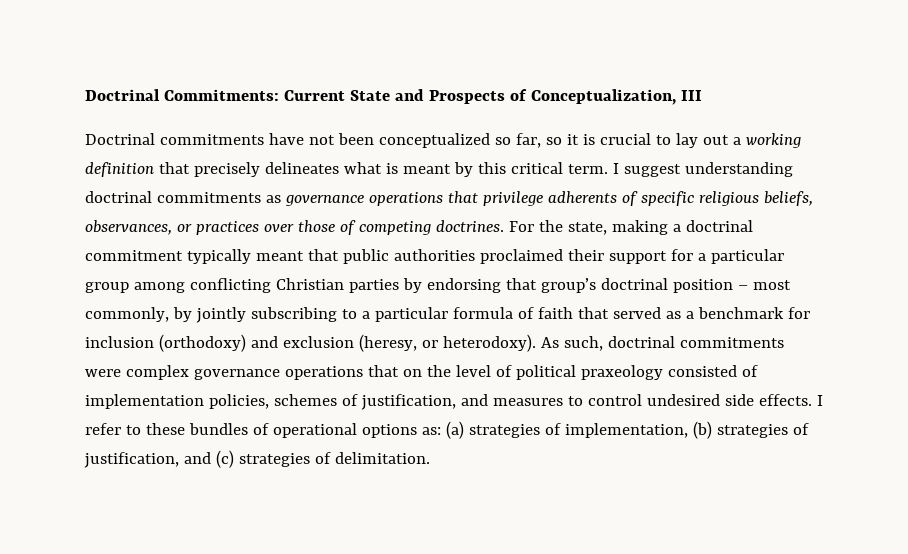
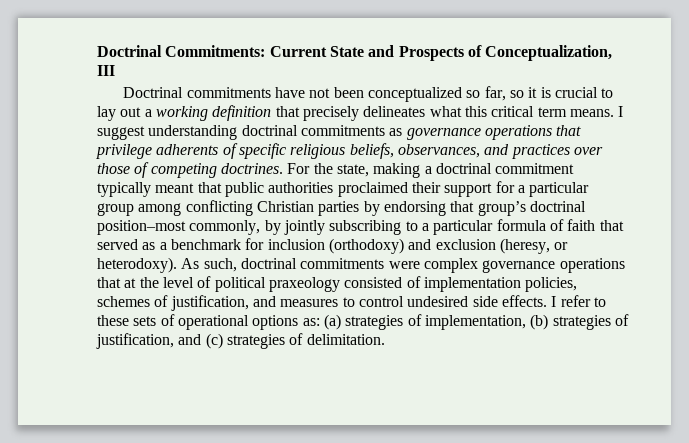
- Doctrinal commitments have not been conceptualized so far, so it is crucial to lay out a working definition that precisely delineates what is meant by this critical term.
+ Doctrinal commitments have not been conceptualized so far, so it is crucial to lay out a working definition that precisely delineates what this critical term means.
- I suggest understanding doctrinal commitments as governance operations that privilege adherents of specific religious beliefs, observances, or practices over those of competing doctrines.
+ I suggest understanding doctrinal commitments as governance operations that privilege adherents of specific religious beliefs, observances, and practices over those of competing doctrines.
- For the state, making a doctrinal commitment typically meant that public authorities proclaimed their support for a particular group among conflicting Christian parties by endorsing that group’s doctrinal position – most commonly, by jointly subscribing to a particular formula of faith that served as a benchmark for inclusion (orthodoxy) and exclusion (heresy, or heterodoxy).
+ For the state, making a doctrinal commitment typically meant that public authorities proclaimed their support for a particular group among conflicting Christian parties by endorsing that group’s doctrinal position–most commonly, by jointly subscribing to a particular formula of faith that served as a benchmark for inclusion (orthodoxy) and exclusion (heresy, or heterodoxy).
- As such, doctrinal commitments were complex governance operations that on the level of political praxeology consisted of implementation policies, schemes of justification, and measures to control undesired side effects.
+ As such, doctrinal commitments were complex governance operations that at the level of political praxeology consisted of implementation policies, schemes of justification, and measures to control undesired side effects.
- I refer to these bundles of operational options as: (a) strategies of implementation, (b) strategies of justification, and (c) strategies of delimitation.
+ I refer to these sets of operational options as: (a) strategies of implementation, (b) strategies of justification, and (c) strategies of delimitation.

